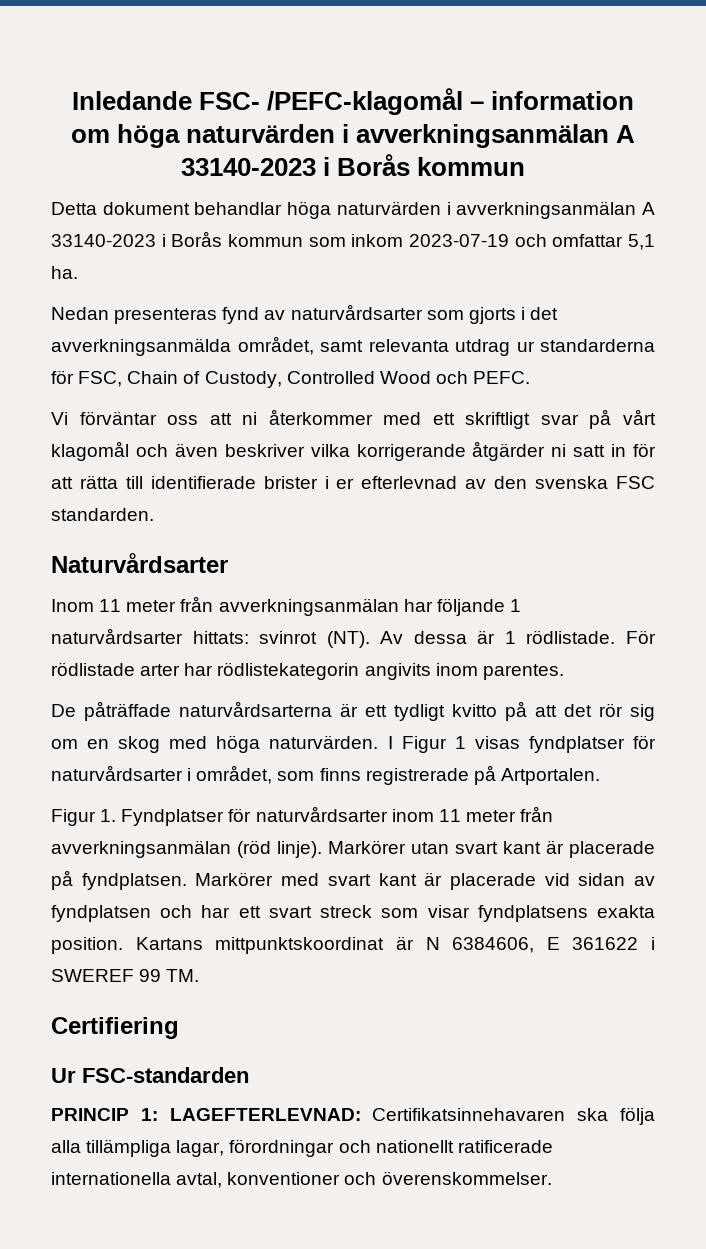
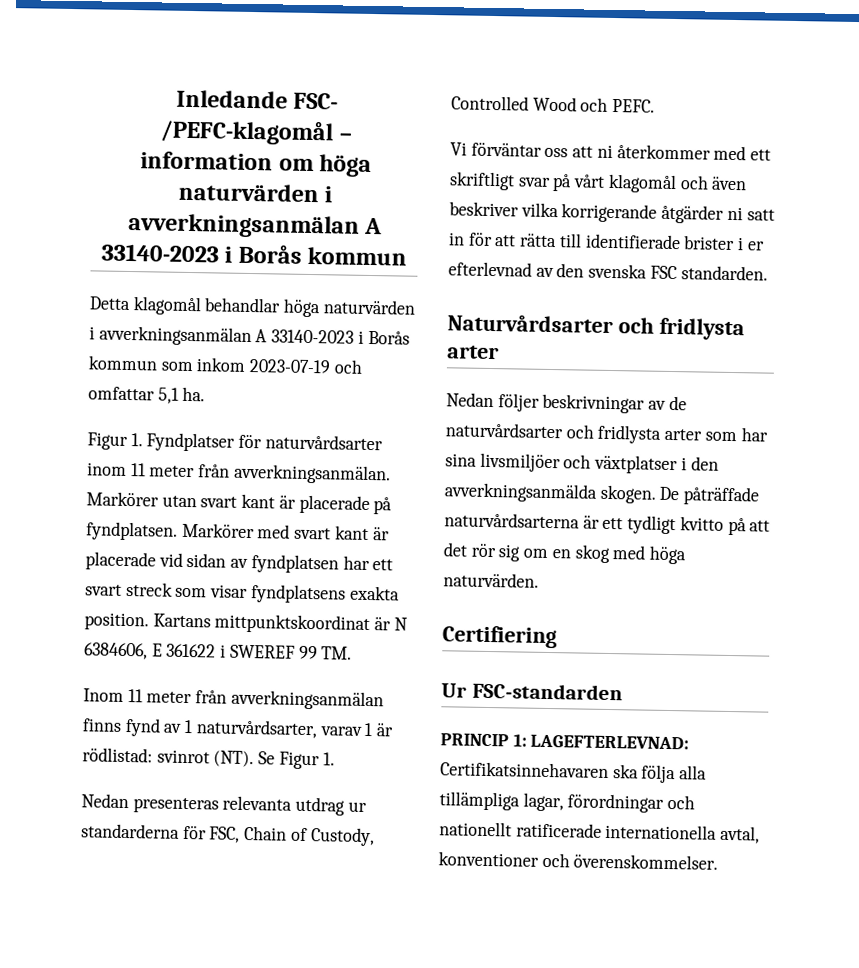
- Detta dokument behandlar höga naturvärden i avverkningsanmälan A 33140-2023 i Borås kommun som inkom 2023-07-19 och omfattar 5,1 ha.
+ Detta klagomål behandlar höga naturvärden i avverkningsanmälan A 33140-2023 i Borås kommun som inkom 2023-07-19 och omfattar 5,1 ha.
- Nedan presenteras fynd av naturvårdsarter som gjorts i det avverkningsanmälda området, samt relevanta utdrag ur standarderna för FSC, Chain of Custody, Controlled Wood och PEFC.
+ Figur 1. Fyndplatser för naturvårdsarter inom 11 meter från avverkningsanmälan. Markörer utan svart kant är placerade på fyndplatsen. Markörer med svart kant är placerade vid sidan av fyndplatsen har ett svart streck som visar fyndplatsens exakta position. Kartans mittpunktskoordinat är N 6384606, E 361622 i SWEREF 99 TM.
+ Inom 11 meter från avverkningsanmälan finns fynd av 1 naturvårdsarter, varav 1 är rödlistad: svinrot (NT). Se Figur 1.
+ Nedan presenteras relevanta utdrag ur standarderna för FSC, Chain of Custody, Controlled Wood och PEFC.
- Naturvårdsarter
- Inom 11 meter från avverkningsanmälan har följande 1 naturvårdsarter hittats: svinrot (NT). Av dessa är 1 rödlistade. För rödlistade arter har rödlistekategorin angivits inom parentes.
- De påträffade naturvårdsarterna är ett tydligt kvitto på att det rör sig om en skog med höga naturvärden. I Figur 1 visas fyndplatser för naturvårdsarter i området, som finns registrerade på Artportalen.
- Figur 1. Fyndplatser för naturvårdsarter inom 11 meter från avverkningsanmälan (röd linje). Markörer utan svart kant är placerade på fyndplatsen. Markörer med svart kant är placerade vid sidan av fyndplatsen och har ett svart streck som visar fyndplatsens exakta position. Kartans mittpunktskoordinat är N 6384606, E 361622 i SWEREF 99 TM.
+ Naturvårdsarter och fridlysta arter
+ Nedan följer beskrivningar av de naturvårdsarter och fridlysta arter som har sina livsmiljöer och växtplatser i den avverkningsanmälda skogen. De påträffade naturvårdsarterna är ett tydligt kvitto på att det rör sig om en skog med höga naturvärden.

